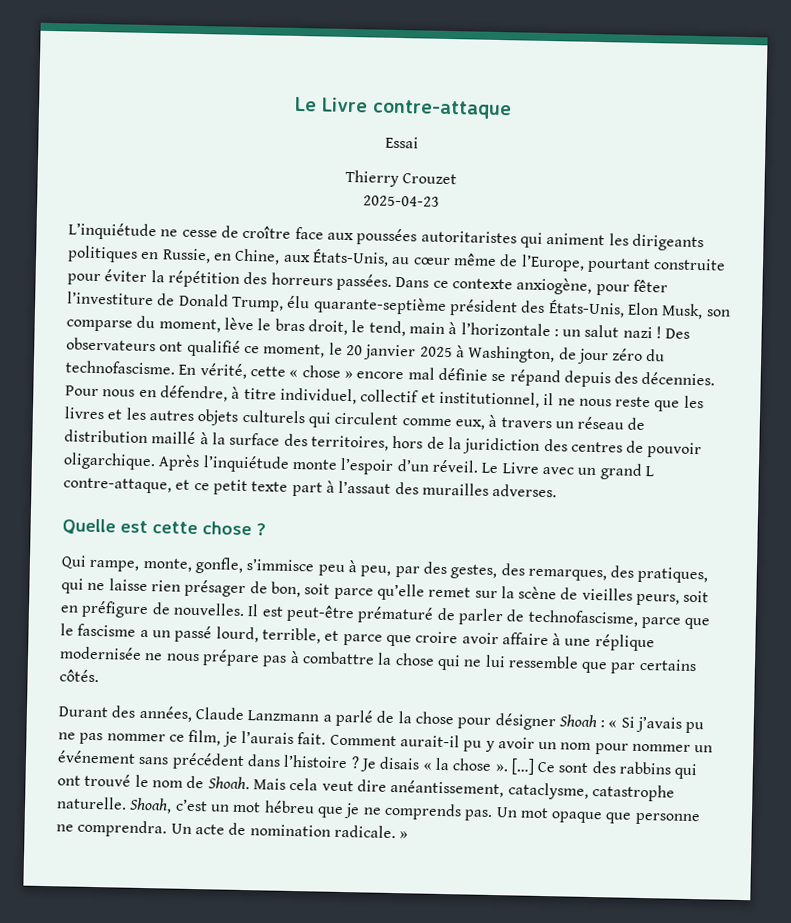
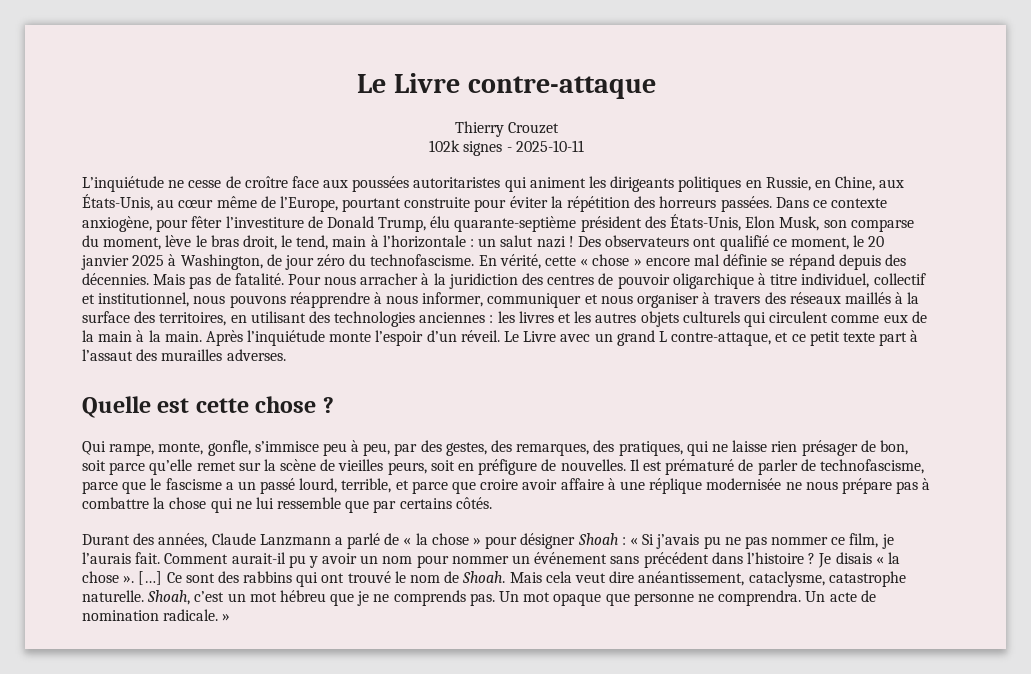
- Essai
- 2025-04-23
+ 102k signes - 2025-10-11
- Pour nous en défendre, à titre individuel, collectif et institutionnel, il ne nous reste que les livres et les autres objets culturels qui circulent comme eux, à travers un réseau de distribution maillé à la surface des territoires, hors de la juridiction des centres de pouvoir oligarchique.
+ Mais pas de fatalité. Pour nous arracher à la juridiction des centres de pouvoir oligarchique à titre individuel, collectif et institutionnel, nous pouvons réapprendre à nous informer, communiquer et nous organiser à travers des réseaux maillés à la surface des territoires, en utilisant des technologies anciennes : les livres et les autres objets culturels qui circulent comme eux de la main à la main.
- Il est peut-être prématuré de parler de technofascisme, parce que le fascisme a un passé lourd, terrible, et parce que croire avoir affaire à une réplique modernisée ne nous prépare pas à combattre la chose qui ne lui ressemble que par certains côtés.
+ Il est prématuré de parler de technofascisme, parce que le fascisme a un passé lourd, terrible, et parce que croire avoir affaire à une réplique modernisée ne nous prépare pas à combattre la chose qui ne lui ressemble que par certains côtés.
- Durant des années, Claude Lanzmann a parlé de la chose pour désigner Shoah : « Si j’avais pu ne pas nommer ce film, je l’aurais fait.
+ Durant des années, Claude Lanzmann a parlé de « la chose » pour désigner Shoah : « Si j’avais pu ne pas nommer ce film, je l’aurais fait.

